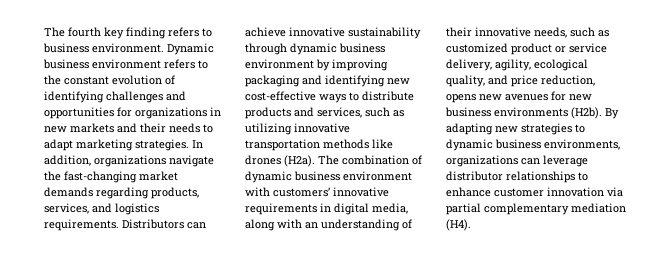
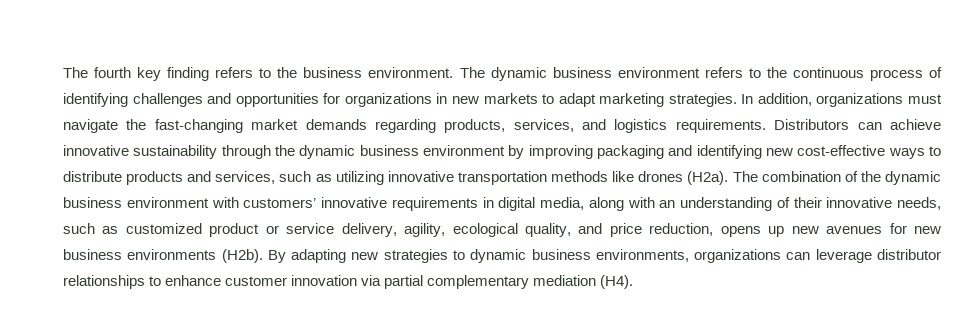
- The fourth key finding refers to business environment.
+ The fourth key finding refers to the business environment.
- Dynamic business environment refers to the constant evolution of identifying challenges and opportunities for organizations in new markets and their needs to adapt marketing strategies.
+ The dynamic business environment refers to the continuous process of identifying challenges and opportunities for organizations in new markets to adapt marketing strategies.
- In addition, organizations navigate the fast-changing market demands regarding products, services, and logistics requirements.
+ In addition, organizations must navigate the fast-changing market demands regarding products, services, and logistics requirements.
- Distributors can achieve innovative sustainability through dynamic business environment by improving packaging and identifying new cost-effective ways to distribute products and services, such as utilizing innovative transportation methods like drones (H2a).
+ Distributors can achieve innovative sustainability through the dynamic business environment by improving packaging and identifying new cost-effective ways to distribute products and services, such as utilizing innovative transportation methods like drones (H2a).
- The combination of dynamic business environment with customers’ innovative requirements in digital media, along with an understanding of their innovative needs, such as customized product or service delivery, agility, ecological quality, and price reduction, opens new avenues for new business environments (H2b).
+ The combination of the dynamic business environment with customers’ innovative requirements in digital media, along with an understanding of their innovative needs, such as customized product or service delivery, agility, ecological quality, and price reduction, opens up new avenues for new business environments (H2b).

